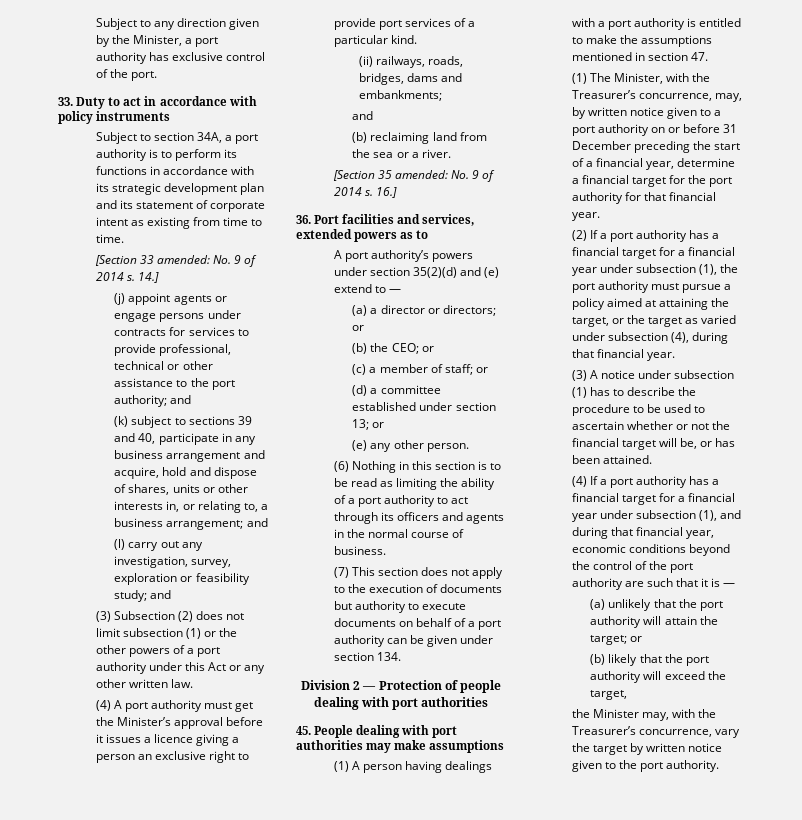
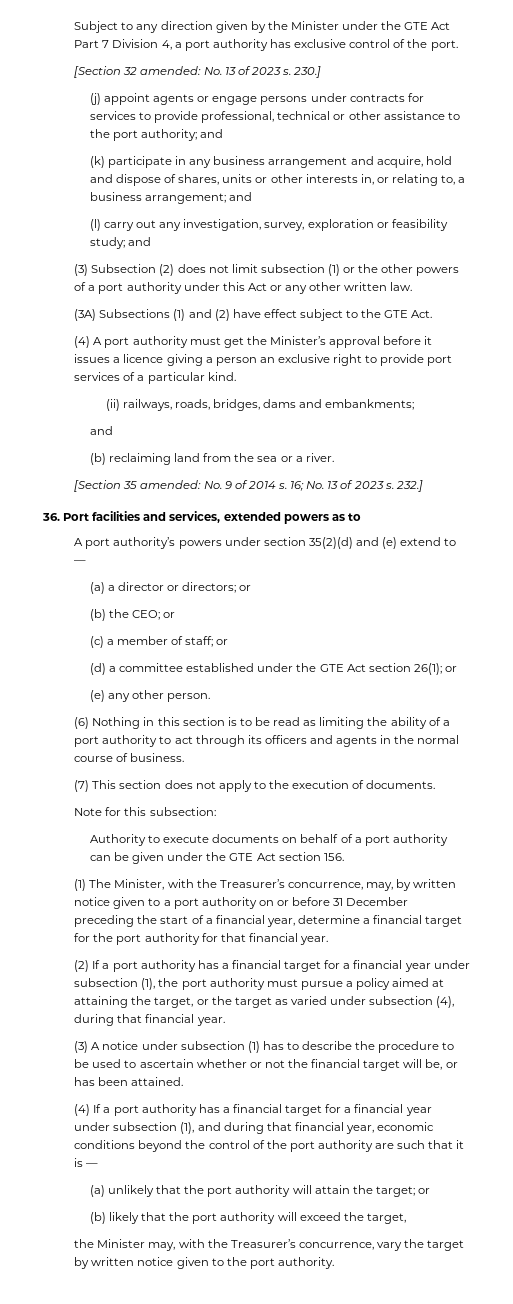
- Subject to any direction given by the Minister, a port authority has exclusive control of the port.
+ Subject to any direction given by the Minister under the GTE Act Part 7 Division 4, a port authority has exclusive control of the port.
- 33. Duty to act in accordance with policy instruments
- Subject to section 34A, a port authority is to perform its functions in accordance with its strategic development plan and its statement of corporate intent as existing from time to time.
- [Section 33 amended: No. 9 of 2014 s. 14.]
+ [Section 32 amended: No. 13 of 2023 s. 230.]
- (k) subject to sections 39 and 40, participate in any business arrangement and acquire, hold and dispose of shares, units or other interests in, or relating to, a business arrangement; and
+ (k) participate in any business arrangement and acquire, hold and dispose of shares, units or other interests in, or relating to, a business arrangement; and
+ (3A) Subsections (1) and (2) have effect subject to the GTE Act.
- 16.]
+ 16; No. 13 of 2023 s. 232.]
- (d) a committee established under section 13; or
+ (d) a committee established under the GTE Act section 26(1); or
- (7) This section does not apply to the execution of documents but authority to execute documents on behalf of a port authority can be given under section 134.
- Division 2 — Protection of people dealing with port authorities
- 45. People dealing with port authorities may make assumptions
- (1) A person having dealings with a port authority is entitled to make the assumptions mentioned in section 47.
+ (7) This section does not apply to the execution of documents.
+ Note for this subsection:
+ Authority to execute documents on behalf of a port authority can be given under the GTE Act section 156.

